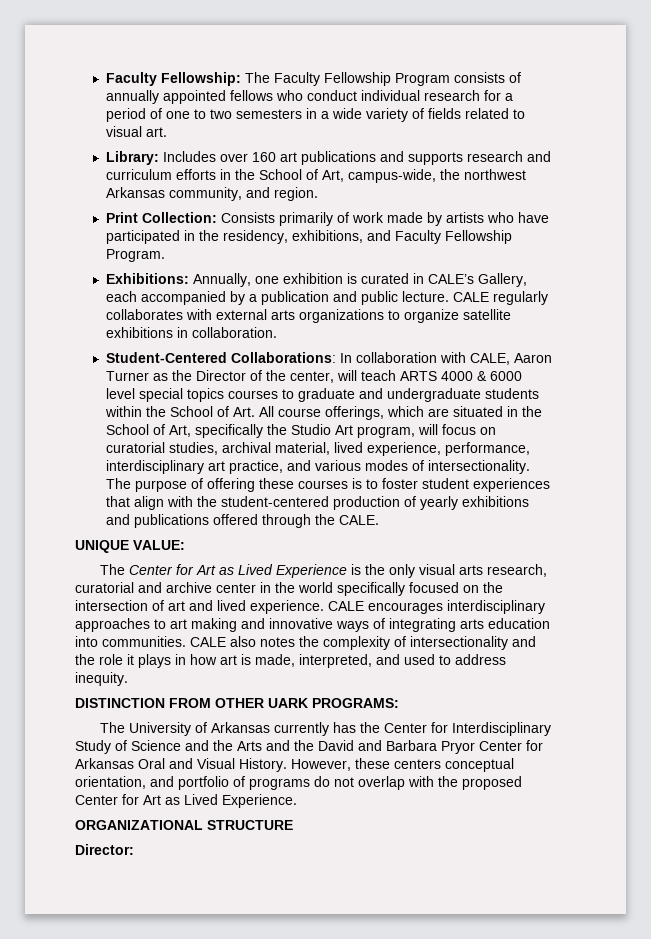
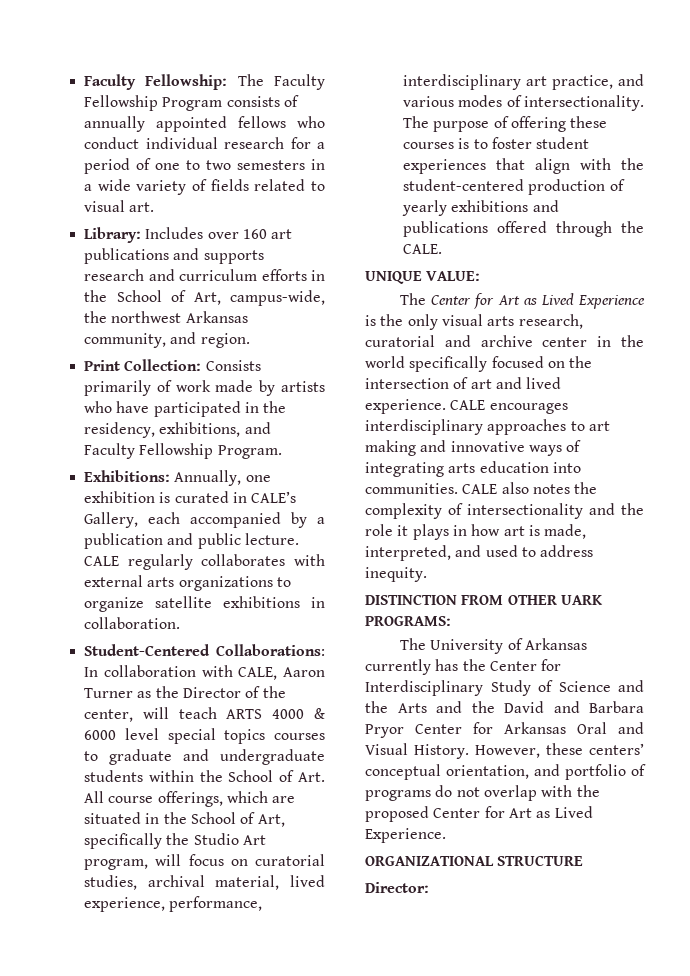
- However, these centers conceptual orientation, and portfolio of programs do not overlap with the proposed Center for Art as Lived Experience.
+ However, these centers’ conceptual orientation, and portfolio of programs do not overlap with the proposed Center for Art as Lived Experience.

